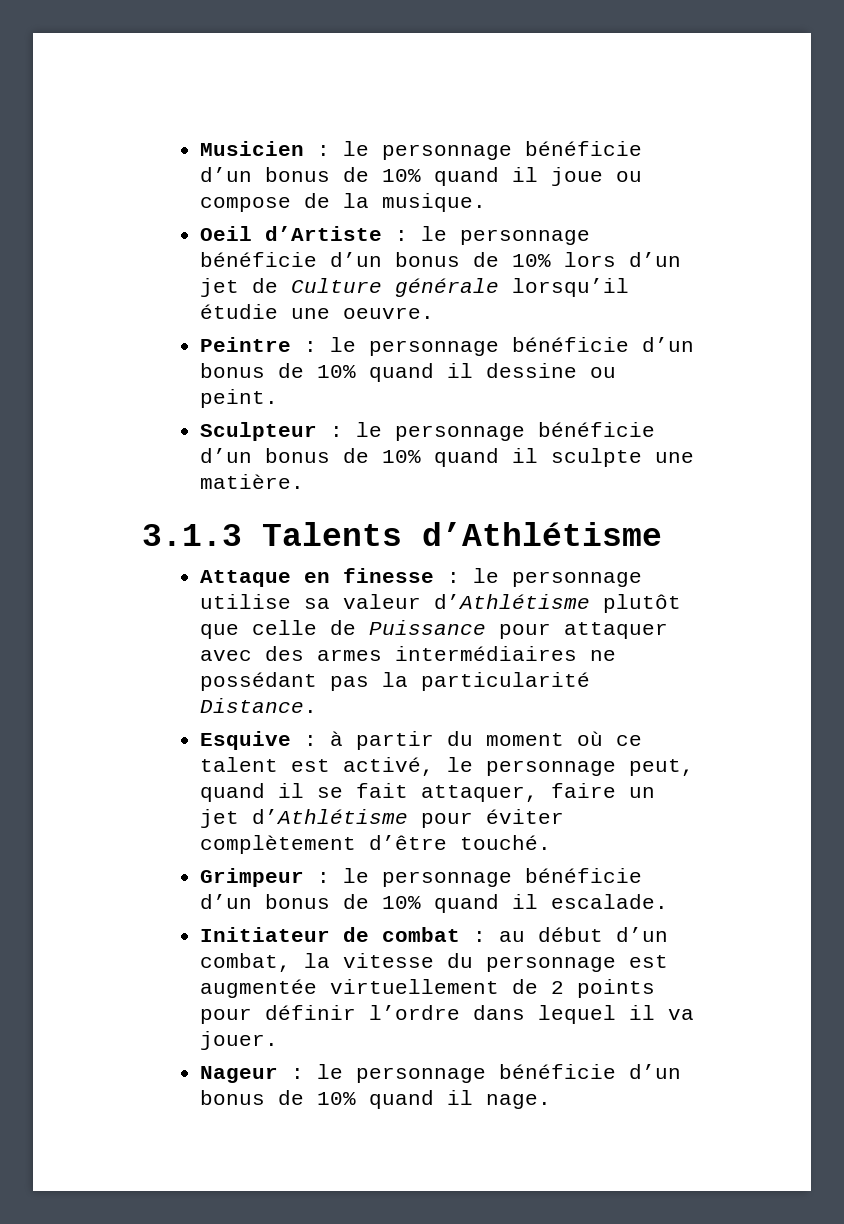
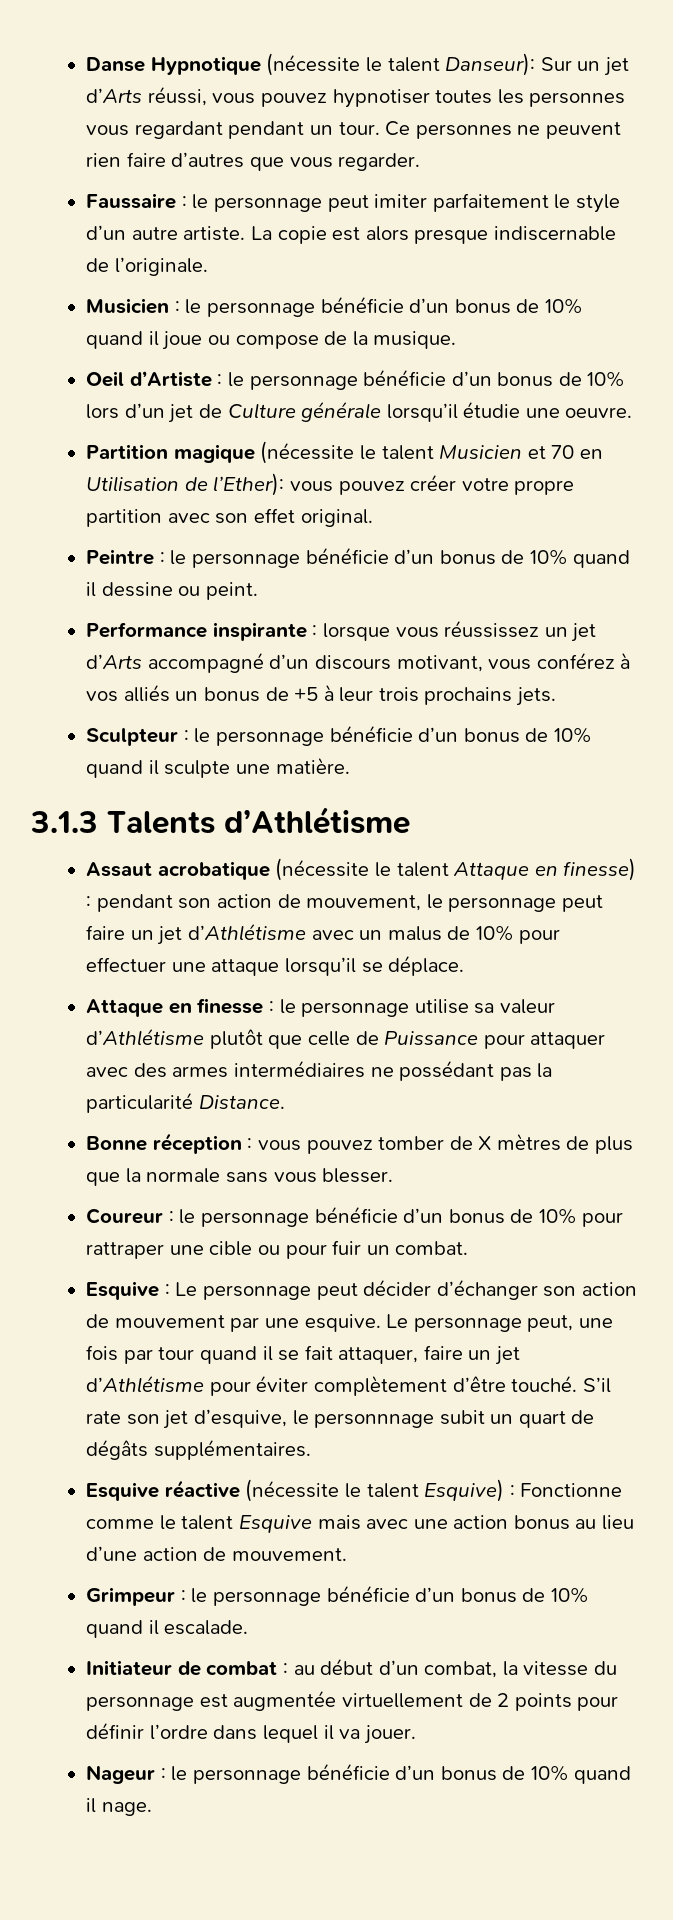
+ Danse Hypnotique (nécessite le talent Danseur): Sur un jet d’Arts réussi, vous pouvez hypnotiser toutes les personnes vous regardant pendant un tour. Ce personnes ne peuvent rien faire d’autres que vous regarder.
+ Faussaire : le personnage peut imiter parfaitement le style d’un autre artiste. La copie est alors presque indiscernable de l’originale.
+ Partition magique (nécessite le talent Musicien et 70 en Utilisation de l’Ether): vous pouvez créer votre propre partition avec son effet original.
+ Performance inspirante : lorsque vous réussissez un jet d’Arts accompagné d’un discours motivant, vous conférez à vos alliés un bonus de +5 à leur trois prochains jets.
+ Assaut acrobatique (nécessite le talent Attaque en finesse) : pendant son action de mouvement, le personnage peut faire un jet d’Athlétisme avec un malus de 10% pour effectuer une attaque lorsqu’il se déplace.
- Esquive : à partir du moment où ce talent est activé, le personnage peut, quand il se fait attaquer, faire un jet d’Athlétisme pour éviter complètement d’être touché.
+ Bonne réception : vous pouvez tomber de X mètres de plus que la normale sans vous blesser.
+ Coureur : le personnage bénéficie d’un bonus de 10% pour rattraper une cible ou pour fuir un combat.
+ Esquive : Le personnage peut décider d’échanger son action de mouvement par une esquive. Le personnage peut, une fois par tour quand il se fait attaquer, faire un jet d’Athlétisme pour éviter complètement d’être touché. S’il rate son jet d’esquive, le personnnage subit un quart de dégâts supplémentaires.
+ Esquive réactive (nécessite le talent Esquive) : Fonctionne comme le talent Esquive mais avec une action bonus au lieu d’une action de mouvement.

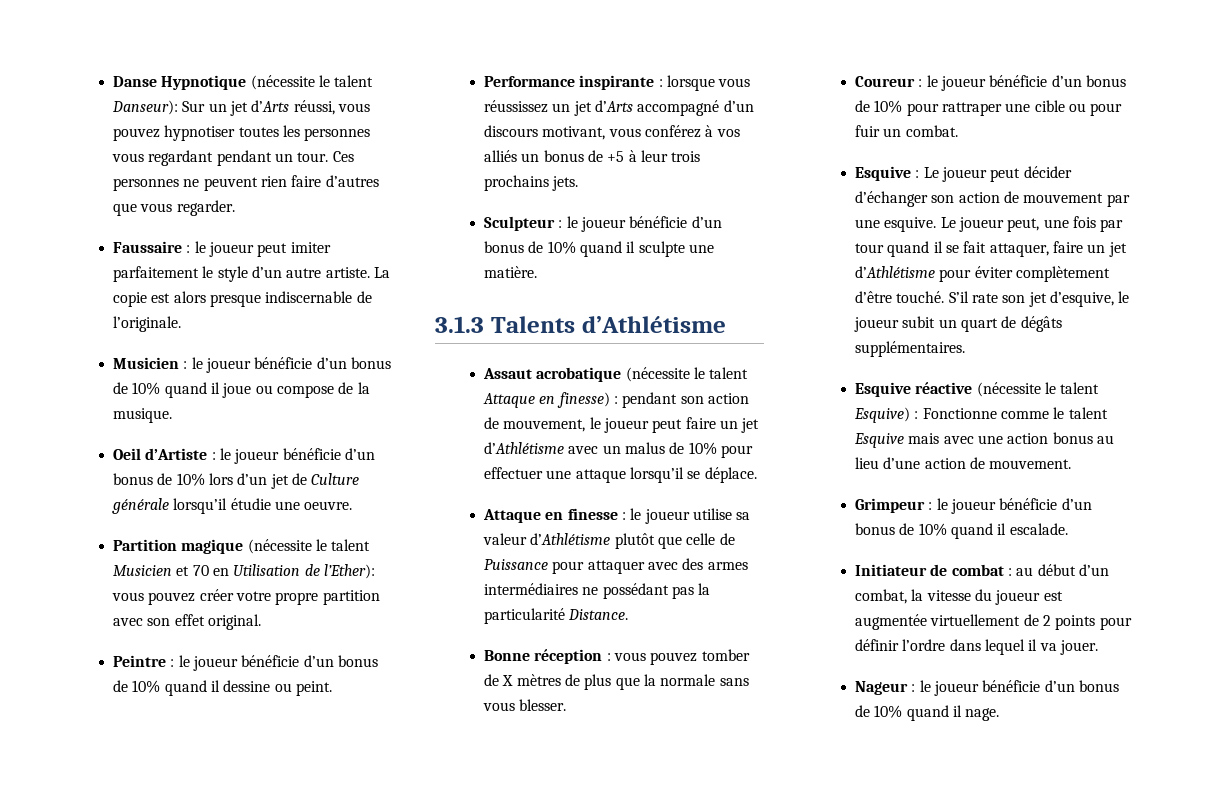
- Ce personnes ne peuvent rien faire d’autres que vous regarder.
+ Ces personnes ne peuvent rien faire d’autres que vous regarder.
- Faussaire : le personnage peut imiter parfaitement le style d’un autre artiste.
+ Faussaire : le joueur peut imiter parfaitement le style d’un autre artiste.
- Musicien : le personnage bénéficie d’un bonus de 10% quand il joue ou compose de la musique.
+ Musicien : le joueur bénéficie d’un bonus de 10% quand il joue ou compose de la musique.
- Oeil d’Artiste : le personnage bénéficie d’un bonus de 10% lors d’un jet de Culture générale lorsqu’il étudie une oeuvre.
+ Oeil d’Artiste : le joueur bénéficie d’un bonus de 10% lors d’un jet de Culture générale lorsqu’il étudie une oeuvre.
- Peintre : le personnage bénéficie d’un bonus de 10% quand il dessine ou peint.
+ Peintre : le joueur bénéficie d’un bonus de 10% quand il dessine ou peint.
- Sculpteur : le personnage bénéficie d’un bonus de 10% quand il sculpte une matière.
+ Sculpteur : le joueur bénéficie d’un bonus de 10% quand il sculpte une matière.
- Assaut acrobatique (nécessite le talent Attaque en finesse) : pendant son action de mouvement, le personnage peut faire un jet d’Athlétisme avec un malus de 10% pour effectuer une attaque lorsqu’il se déplace.
+ Assaut acrobatique (nécessite le talent Attaque en finesse) : pendant son action de mouvement, le joueur peut faire un jet d’Athlétisme avec un malus de 10% pour effectuer une attaque lorsqu’il se déplace.
- Attaque en finesse : le personnage utilise sa valeur d’Athlétisme plutôt que celle de Puissance pour attaquer avec des armes intermédiaires ne possédant pas la particularité Distance.
+ Attaque en finesse : le joueur utilise sa valeur d’Athlétisme plutôt que celle de Puissance pour attaquer avec des armes intermédiaires ne possédant pas la particularité Distance.
- Coureur : le personnage bénéficie d’un bonus de 10% pour rattraper une cible ou pour fuir un combat.
+ Coureur : le joueur bénéficie d’un bonus de 10% pour rattraper une cible ou pour fuir un combat.
- Esquive : Le personnage peut décider d’échanger son action de mouvement par une esquive.
+ Esquive : Le joueur peut décider d’échanger son action de mouvement par une esquive.
- Le personnage peut, une fois par tour quand il se fait attaquer, faire un jet d’Athlétisme pour éviter complètement d’être touché.
+ Le joueur peut, une fois par tour quand il se fait attaquer, faire un jet d’Athlétisme pour éviter complètement d’être touché.
- S’il rate son jet d’esquive, le personnnage subit un quart de dégâts supplémentaires.
+ S’il rate son jet d’esquive, le joueur subit un quart de dégâts supplémentaires.
- Grimpeur : le personnage bénéficie d’un bonus de 10% quand il escalade.
+ Grimpeur : le joueur bénéficie d’un bonus de 10% quand il escalade.
- Initiateur de combat : au début d’un combat, la vitesse du personnage est augmentée virtuellement de 2 points pour définir l’ordre dans lequel il va jouer.
+ Initiateur de combat : au début d’un combat, la vitesse du joueur est augmentée virtuellement de 2 points pour définir l’ordre dans lequel il va jouer.
- Nageur : le personnage bénéficie d’un bonus de 10% quand il nage.
+ Nageur : le joueur bénéficie d’un bonus de 10% quand il nage.

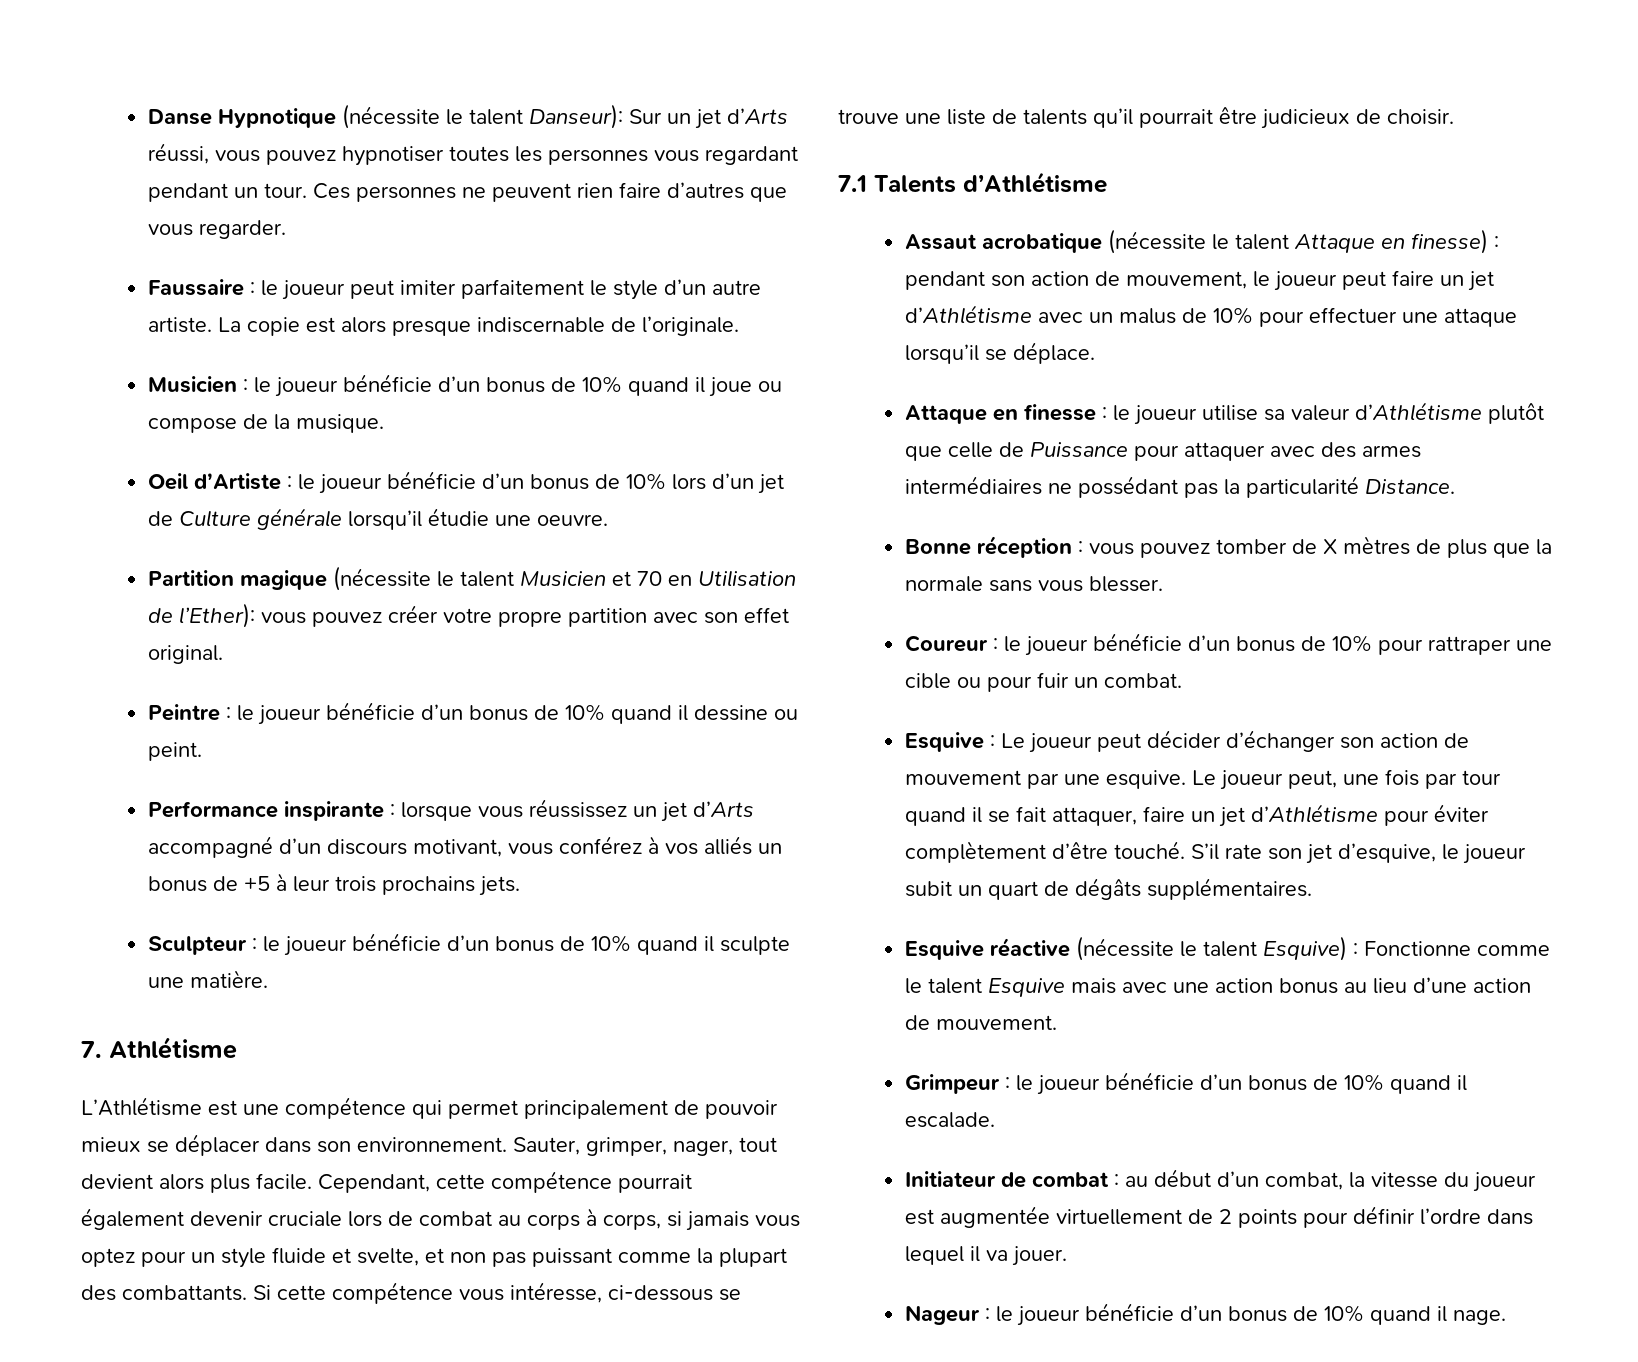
- 3.1.3 Talents d’Athlétisme
+ 7. Athlétisme
+ L’Athlétisme est une compétence qui permet principalement de pouvoir mieux se déplacer dans son environnement. Sauter, grimper, nager, tout devient alors plus facile. Cependant, cette compétence pourrait également devenir cruciale lors de combat au corps à corps, si jamais vous optez pour un style fluide et svelte, et non pas puissant comme la plupart des combattants. Si cette compétence vous intéresse, ci-dessous se trouve une liste de talents qu’il pourrait être judicieux de choisir.
+ 7.1 Talents d’Athlétisme

